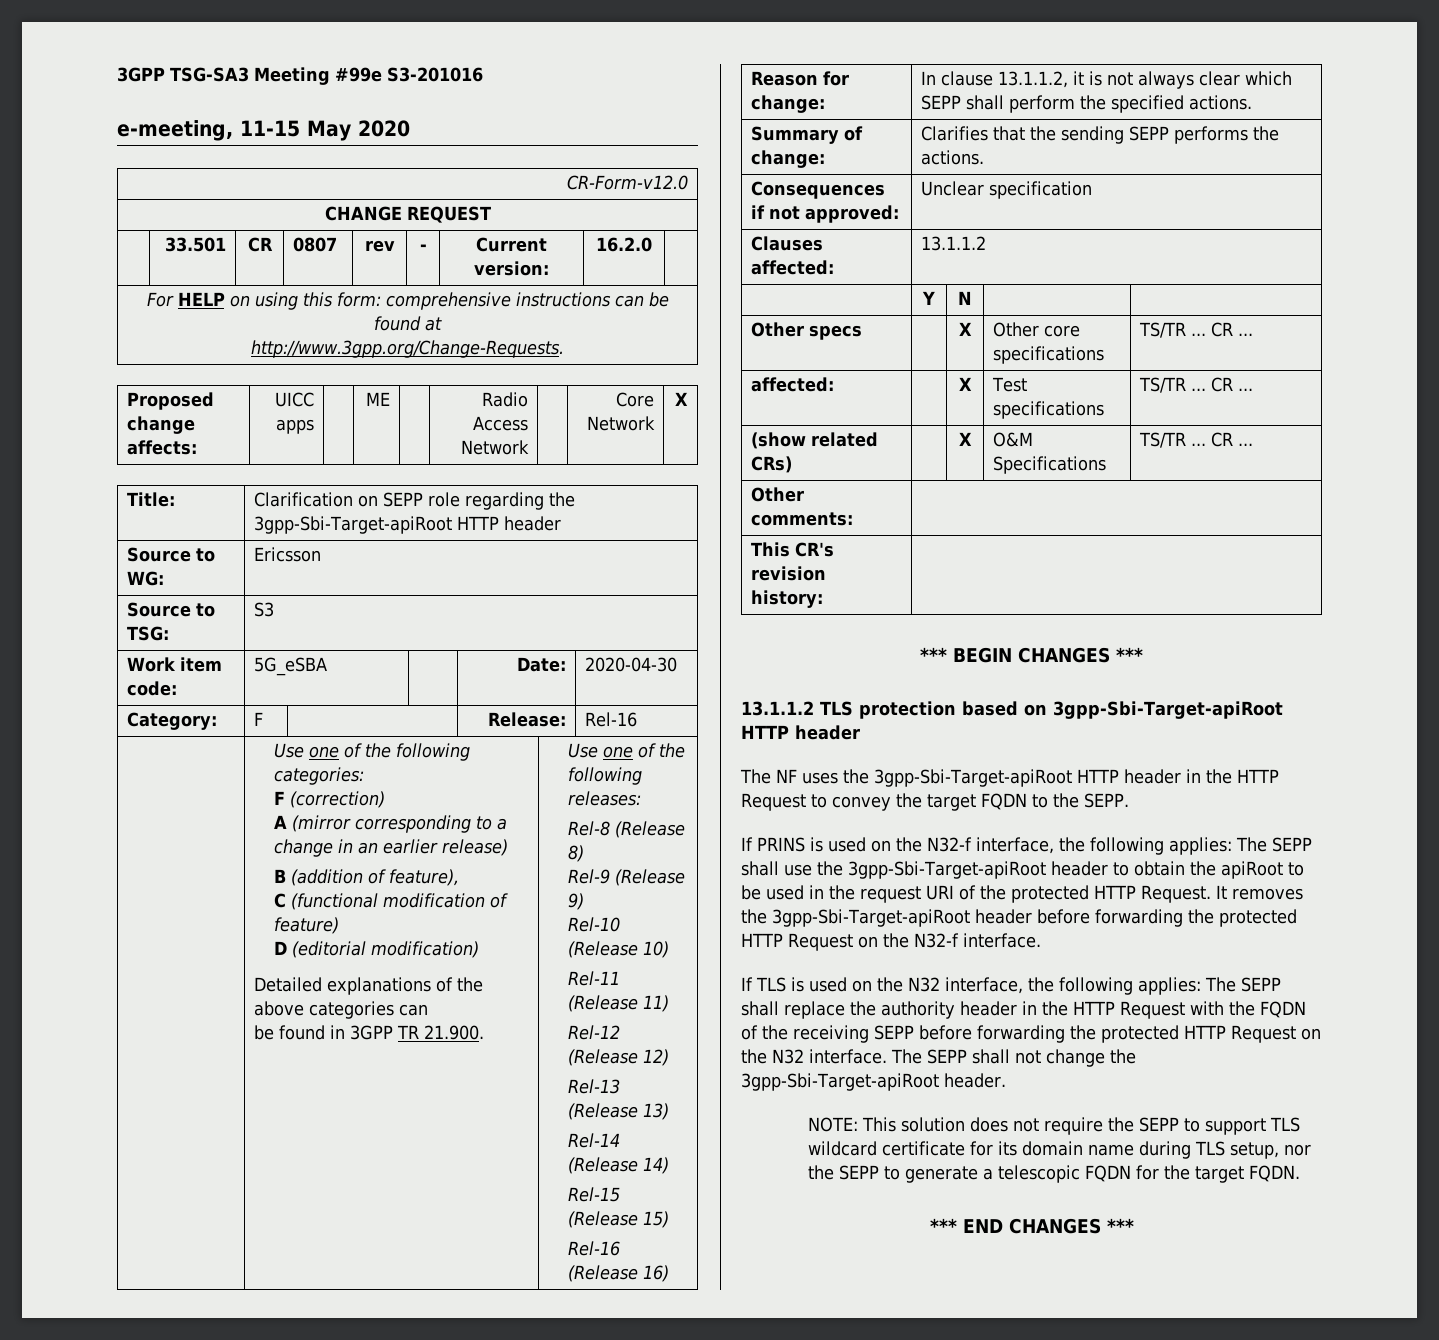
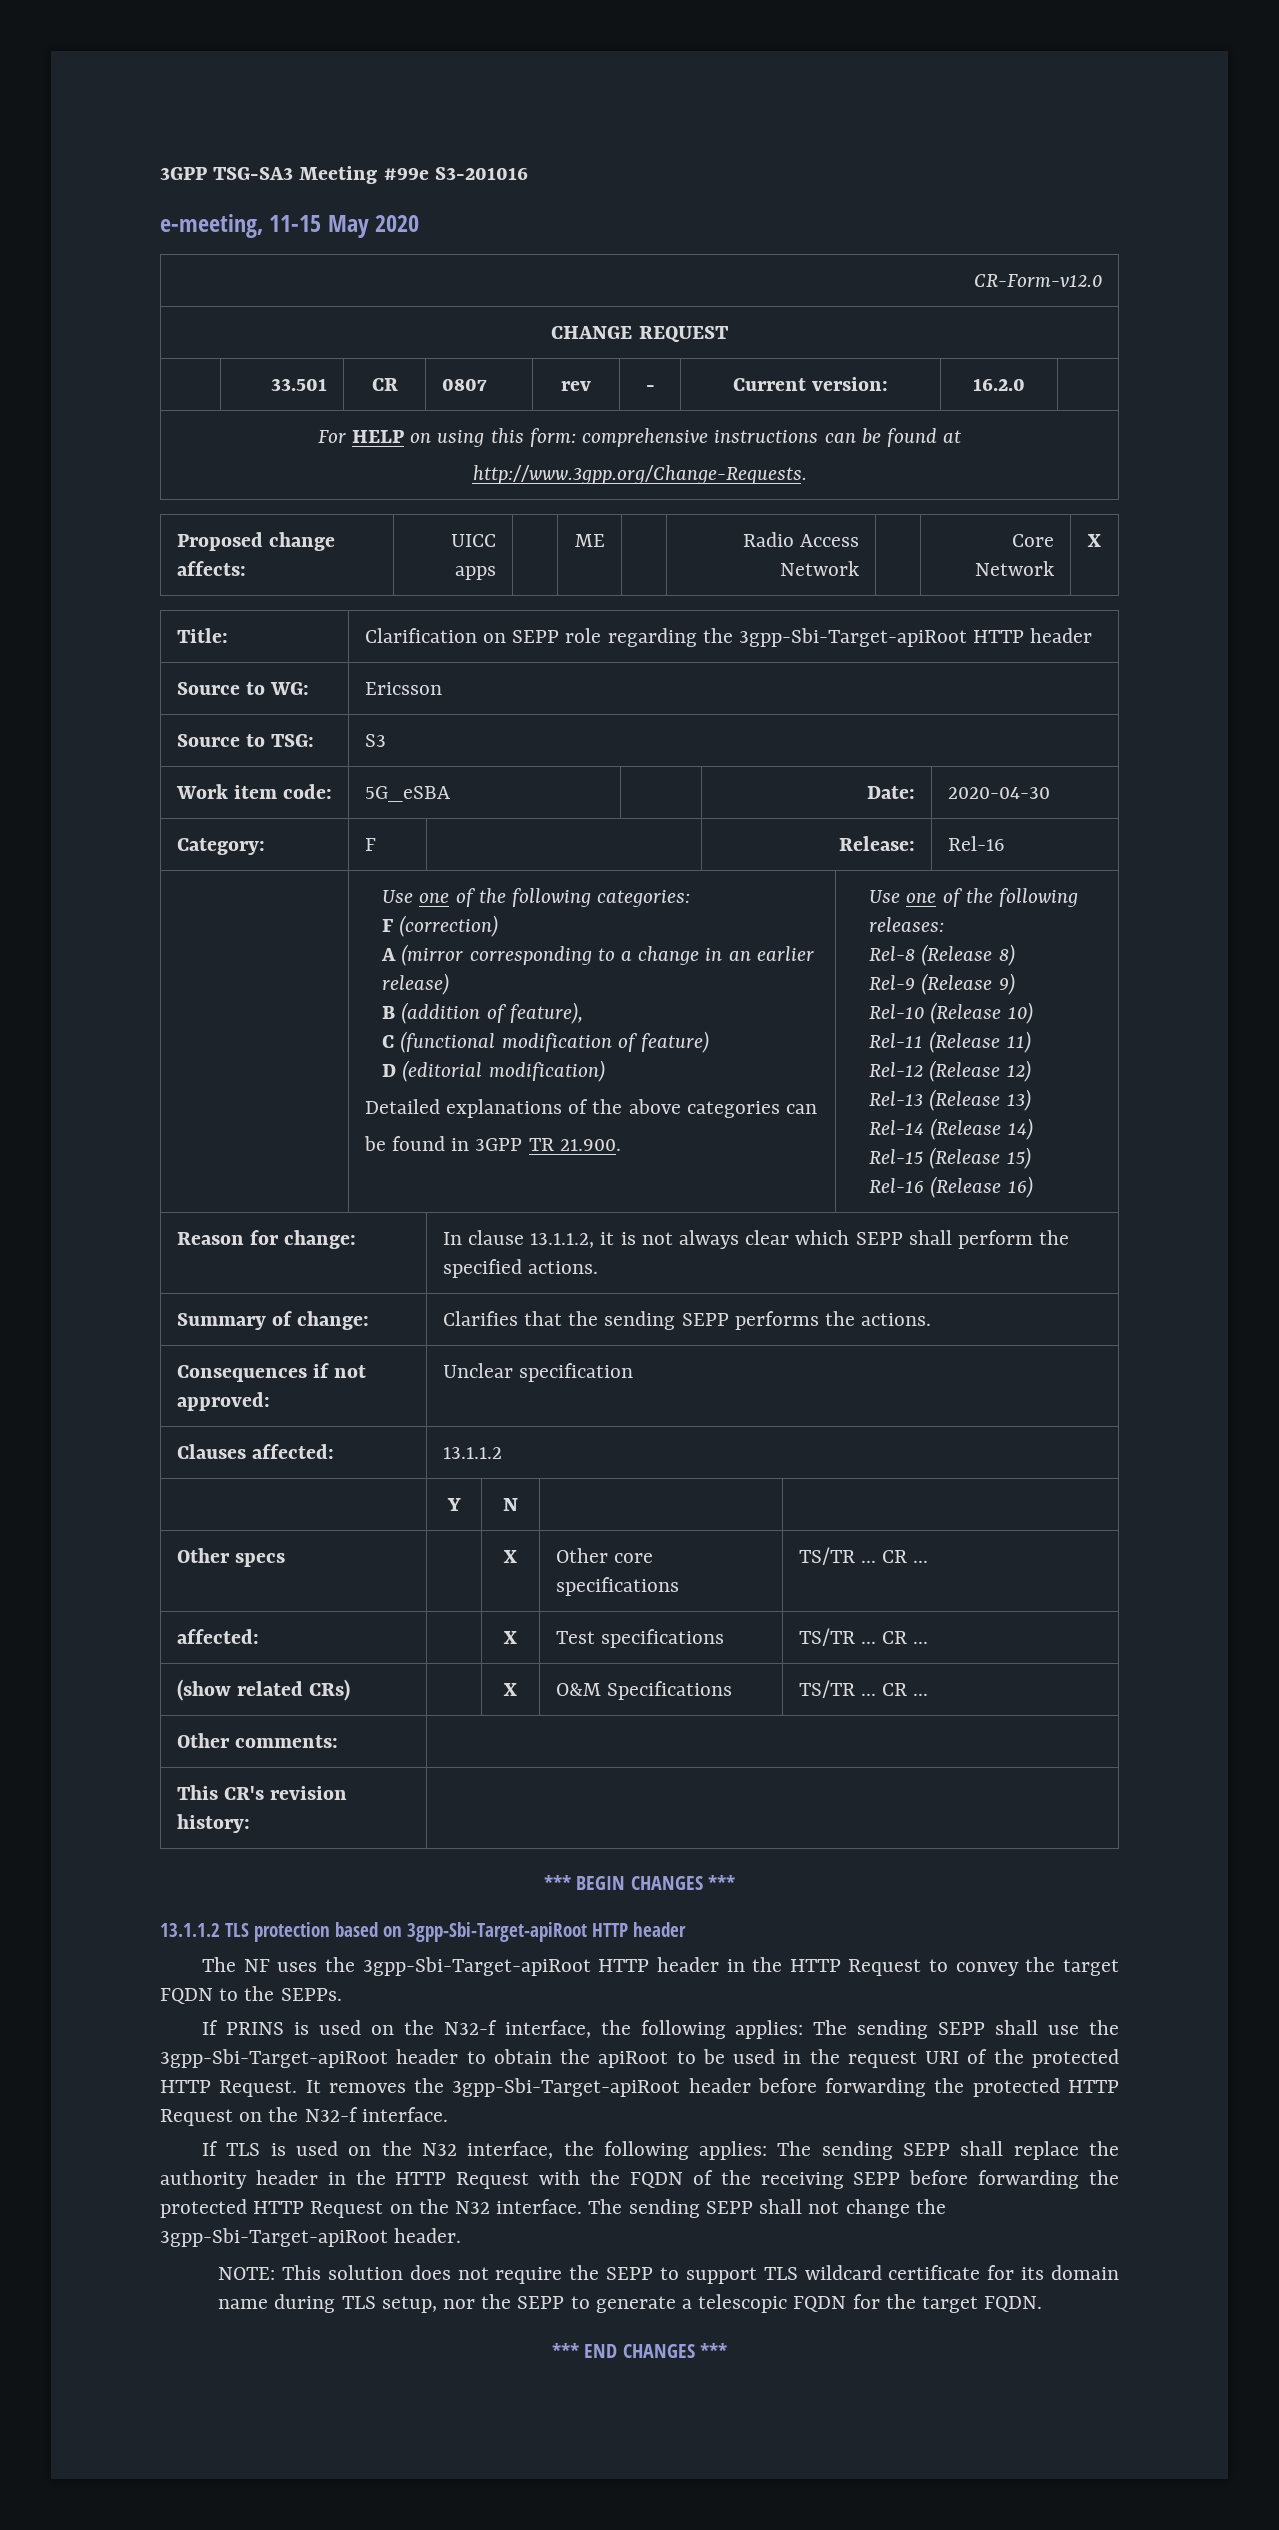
- The NF uses the 3gpp-Sbi-Target-apiRoot HTTP header in the HTTP Request to convey the target FQDN to the SEPP.
+ The NF uses the 3gpp-Sbi-Target-apiRoot HTTP header in the HTTP Request to convey the target FQDN to the SEPPs.
- If PRINS is used on the N32-f interface, the following applies: The SEPP shall use the 3gpp-Sbi-Target-apiRoot header to obtain the apiRoot to be used in the request URI of the protected HTTP Request.
+ If PRINS is used on the N32-f interface, the following applies: The sending SEPP shall use the 3gpp-Sbi-Target-apiRoot header to obtain the apiRoot to be used in the request URI of the protected HTTP Request.
- If TLS is used on the N32 interface, the following applies: The SEPP shall replace the authority header in the HTTP Request with the FQDN of the receiving SEPP before forwarding the protected HTTP Request on the N32 interface.
+ If TLS is used on the N32 interface, the following applies: The sending SEPP shall replace the authority header in the HTTP Request with the FQDN of the receiving SEPP before forwarding the protected HTTP Request on the N32 interface.
- The SEPP shall not change the 3gpp-Sbi-Target-apiRoot header.
+ The sending SEPP shall not change the 3gpp-Sbi-Target-apiRoot header.

